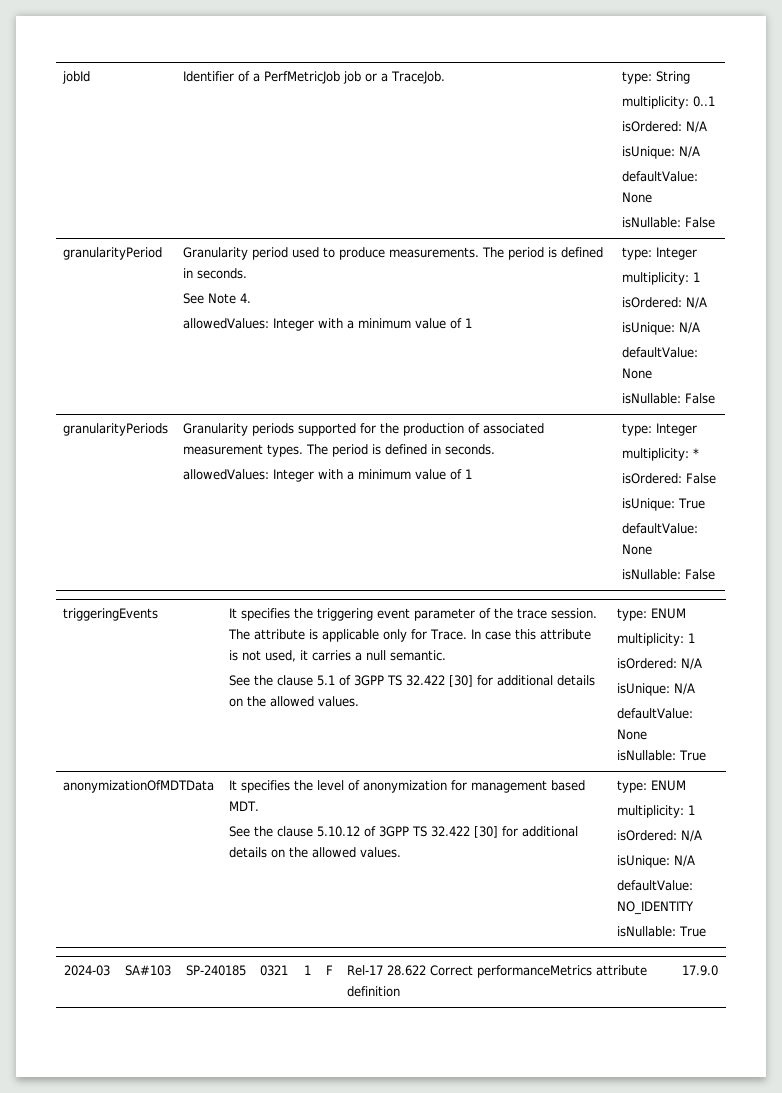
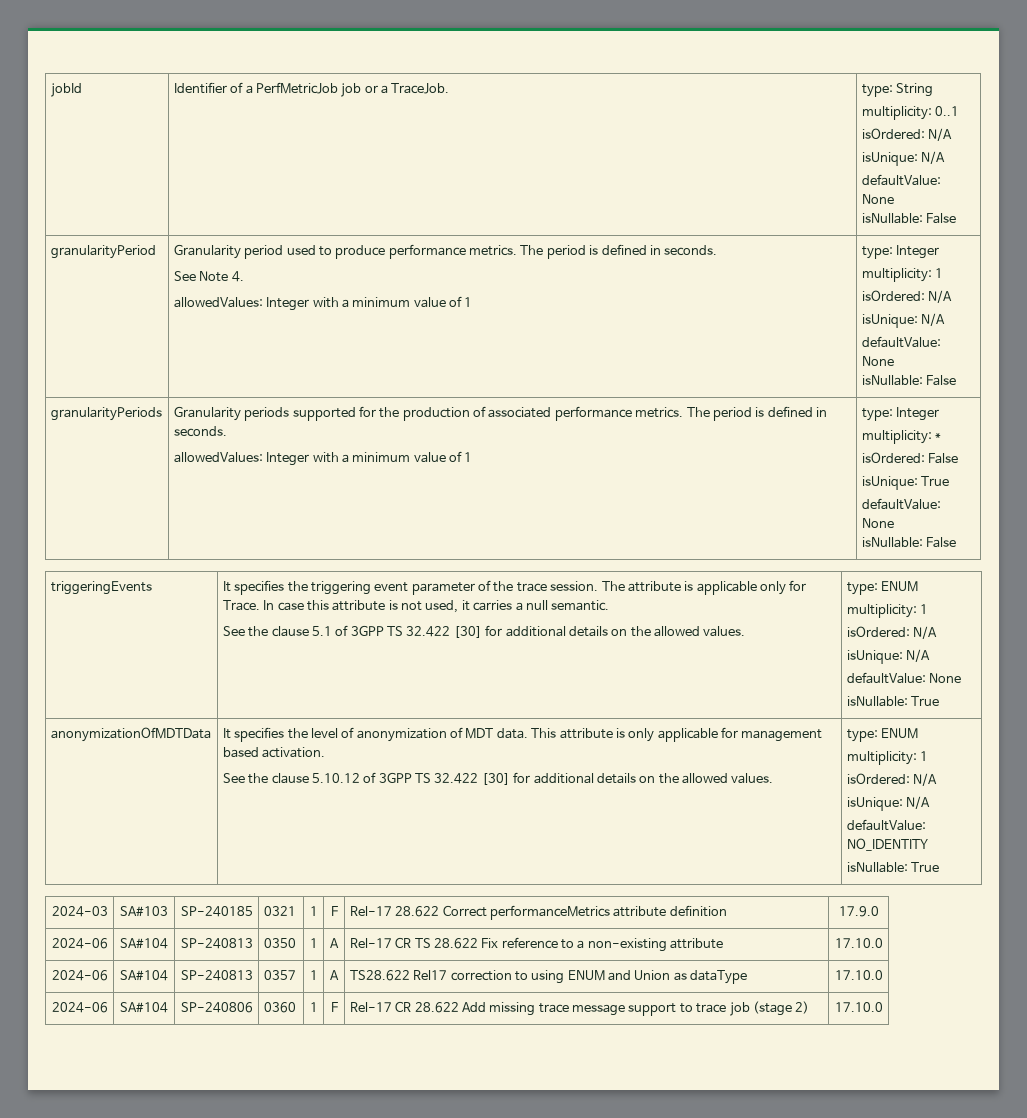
- granularityPeriod | Granularity period used to produce measurements. The period is defined in seconds.
+ granularityPeriod | Granularity period used to produce performance metrics. The period is defined in seconds.
- granularityPeriods | Granularity periods supported for the production of associated measurement types. The period is defined in seconds.
+ granularityPeriods | Granularity periods supported for the production of associated performance metrics. The period is defined in seconds.
- It specifies the level of anonymization for management based MDT.
+ It specifies the level of anonymization of MDT data. This attribute is only applicable for management based activation.
+ 2024-06 | SA#104 | SP-240813 | 0350 | 1 | A | Rel-17 CR TS 28.622 Fix reference to a non-existing attribute | 17.10.0
+ 2024-06 | SA#104 | SP-240813 | 0357 | 1 | A | TS28.622 Rel17 correction to using ENUM and Union as dataType | 17.10.0
+ 2024-06 | SA#104 | SP-240806 | 0360 | 1 | F | Rel-17 CR 28.622 Add missing trace message support to trace job (stage 2) | 17.10.0

